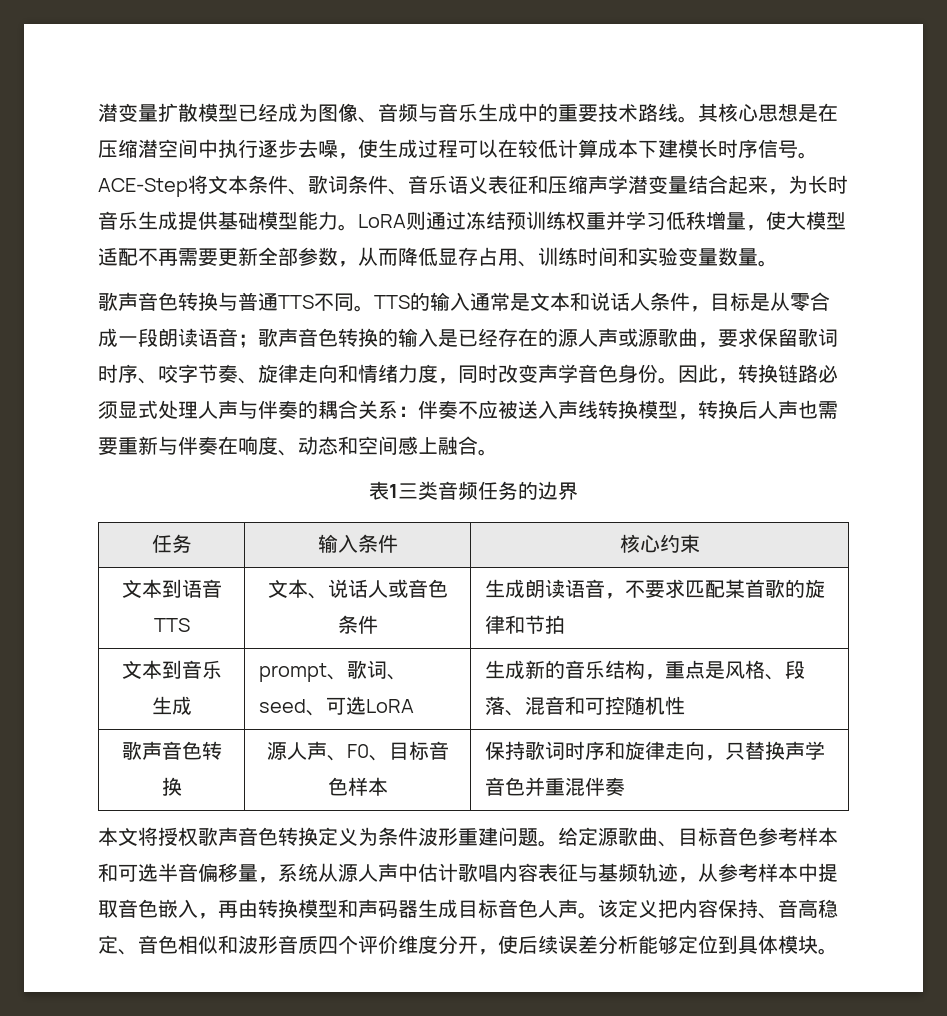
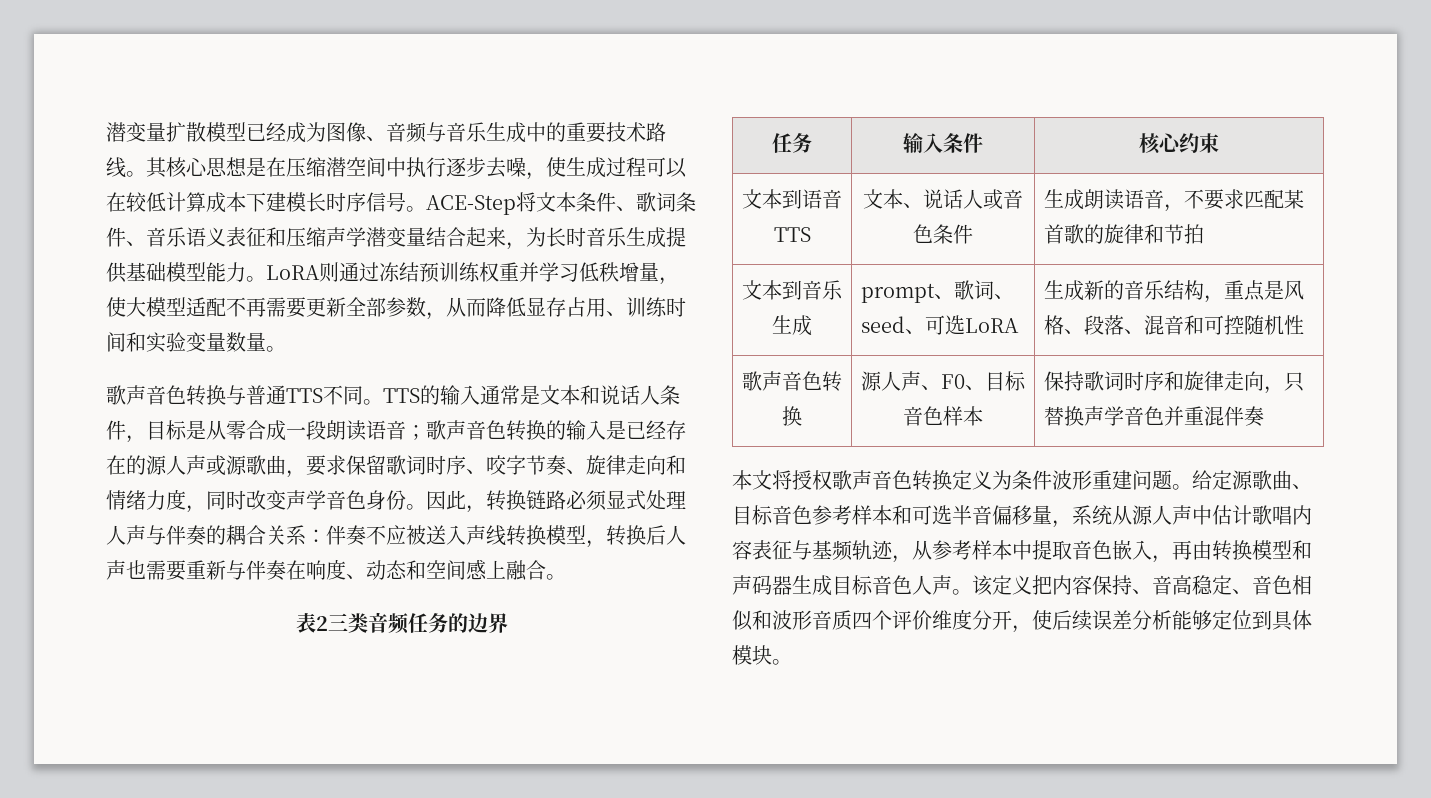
- 表1三类音频任务的边界
+ 表2三类音频任务的边界

